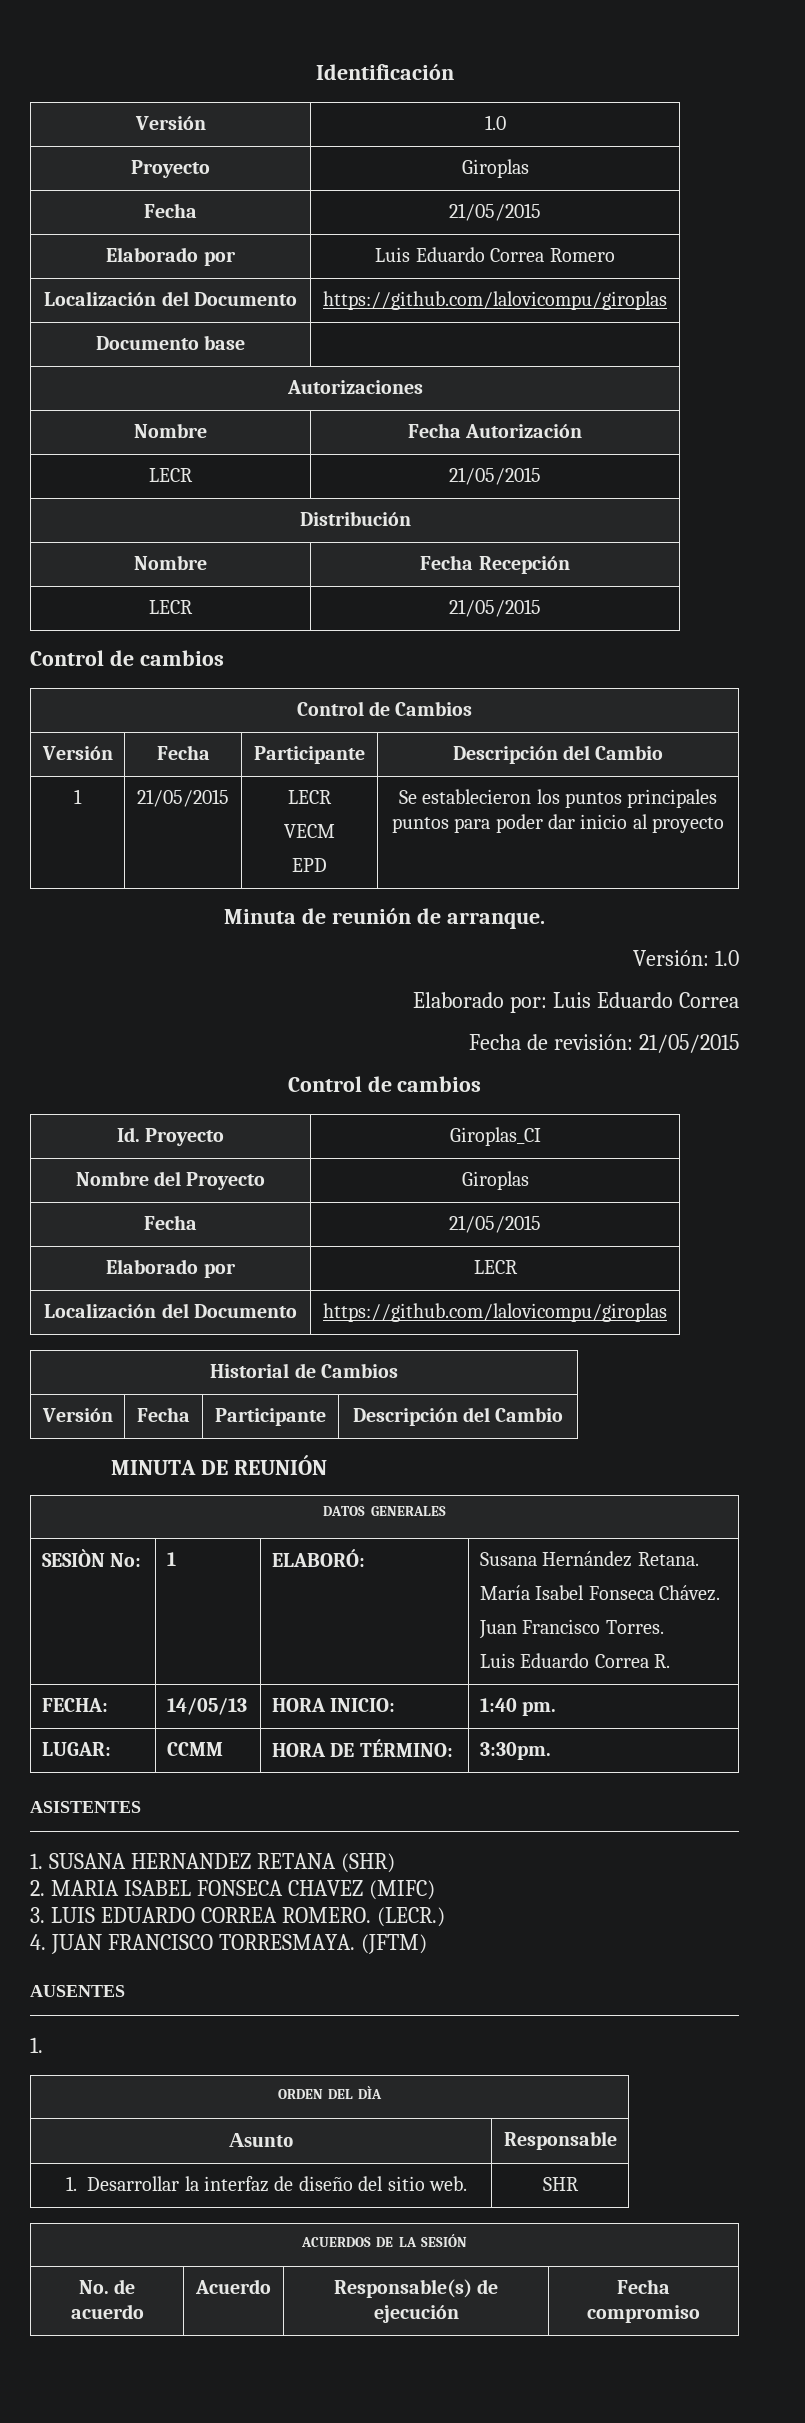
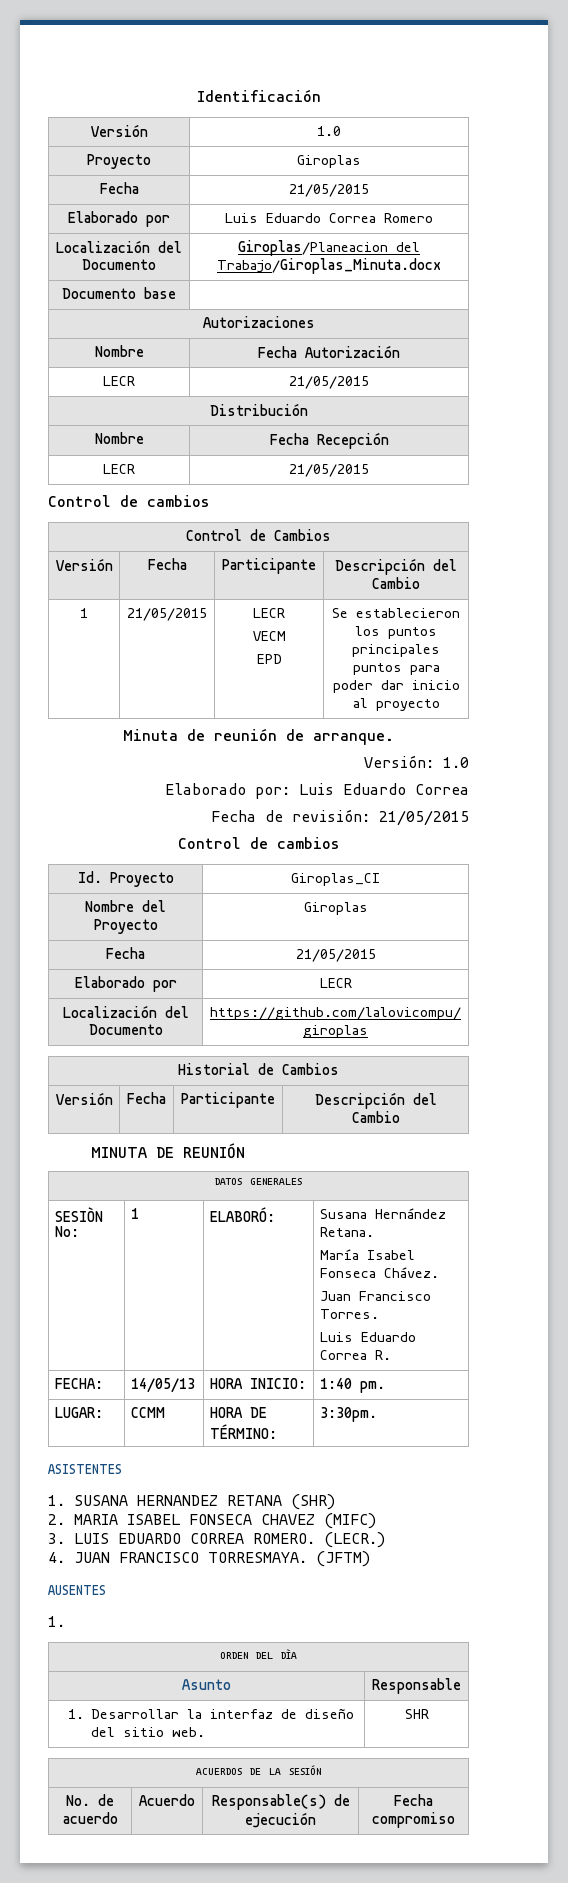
  Elaborado por | Luis Eduardo Correa Romero
- Localización del Documento | https://github.com/lalovicompu/giroplas
+ Localización del Documento | Giroplas/Planeacion del Trabajo/Giroplas_Minuta.docx

